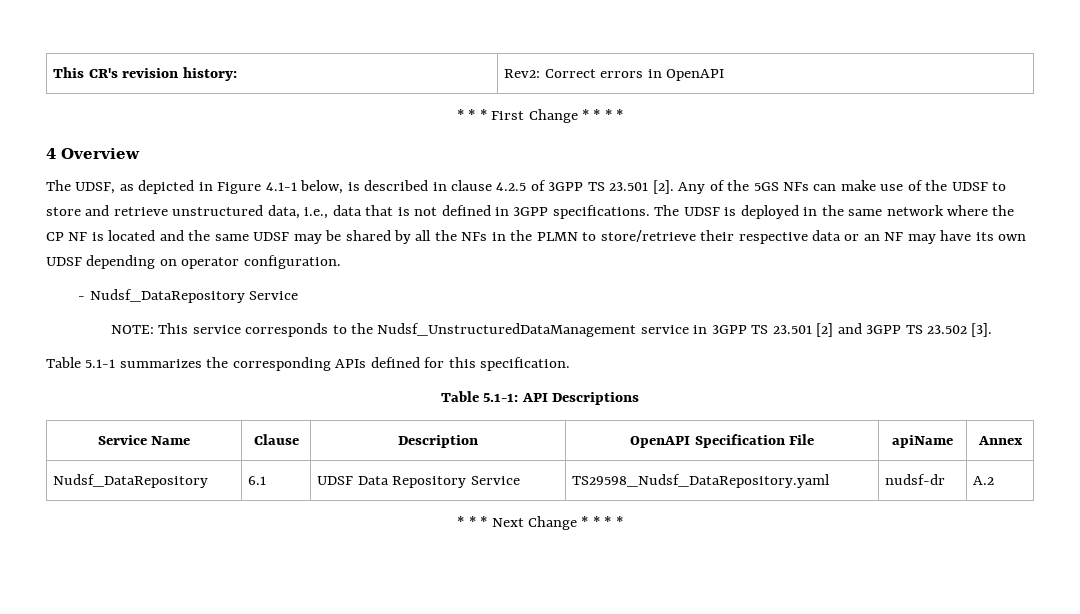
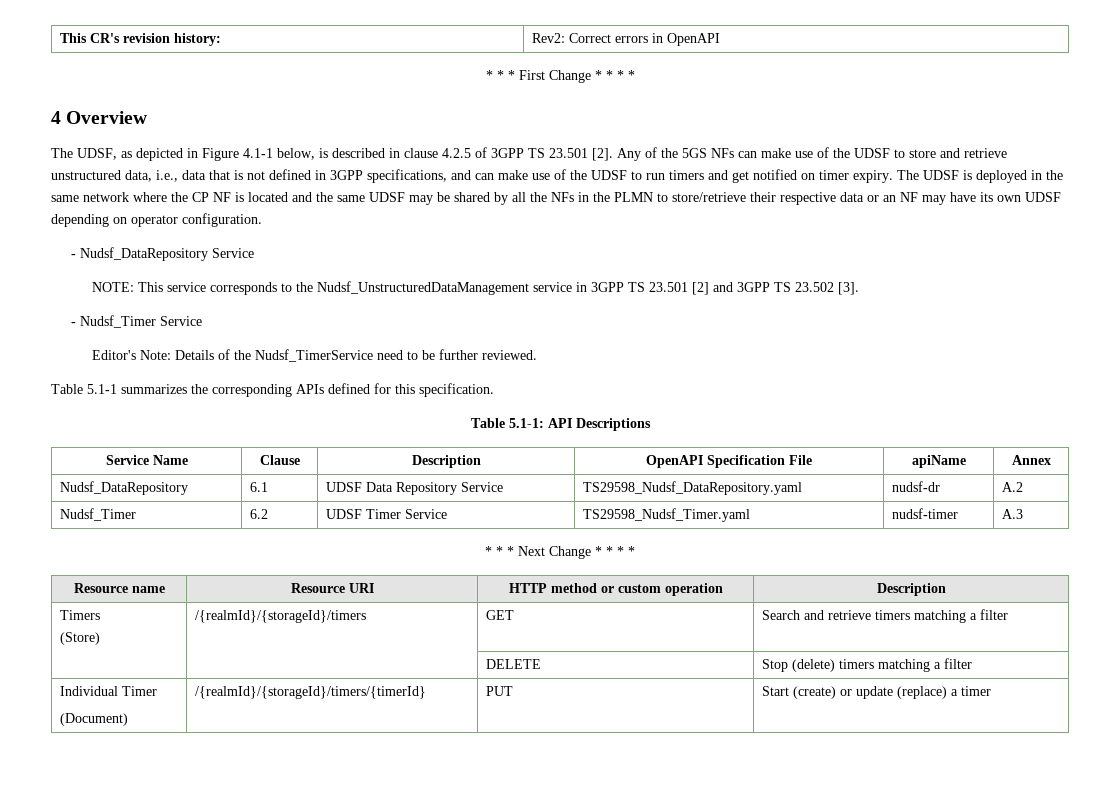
- Any of the 5GS NFs can make use of the UDSF to store and retrieve unstructured data, i.e., data that is not defined in 3GPP specifications.
+ Any of the 5GS NFs can make use of the UDSF to store and retrieve unstructured data, i.e., data that is not defined in 3GPP specifications, and can make use of the UDSF to run timers and get notified on timer expiry.
+ - Nudsf_Timer Service
+ Editor's Note: Details of the Nudsf_TimerService need to be further reviewed.
+ Nudsf_Timer | 6.2 | UDSF Timer Service | TS29598_Nudsf_Timer.yaml | nudsf-timer | A.3
+ Resource name | Resource URI | HTTP method or custom operation | Description
+ Timers
+ (Store) | /{realmId}/{storageId}/timers | GET | Search and retrieve timers matching a filter
+ | | DELETE | Stop (delete) timers matching a filter
+ Individual Timer
+ (Document) | /{realmId}/{storageId}/timers/{timerId} | PUT | Start (create) or update (replace) a timer

